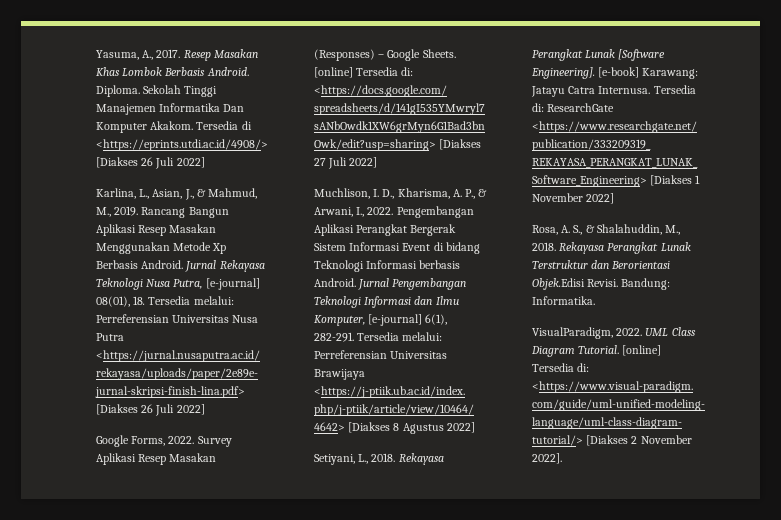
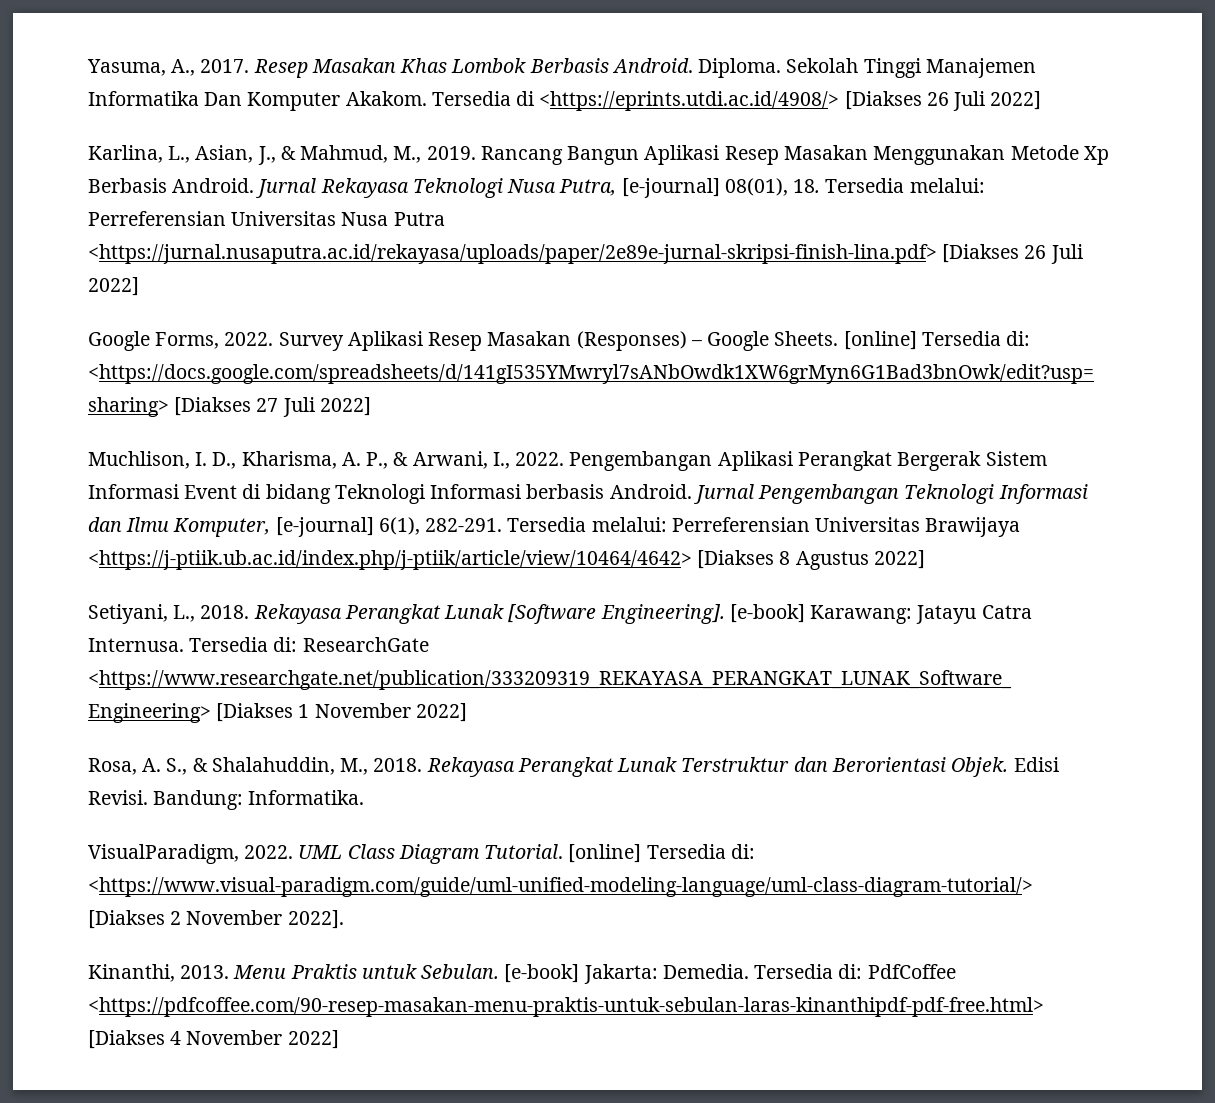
- Rekayasa Perangkat Lunak Terstruktur dan Berorientasi Objek.Edisi Revisi.
+ Rekayasa Perangkat Lunak Terstruktur dan Berorientasi Objek. Edisi Revisi.
+ Kinanthi, 2013. Menu Praktis untuk Sebulan. [e-book] Jakarta: Demedia. Tersedia di: PdfCoffee <https://pdfcoffee.com/90-resep-masakan-menu-praktis-untuk-sebulan-laras-kinanthipdf-pdf-free.html> [Diakses 4 November 2022]

